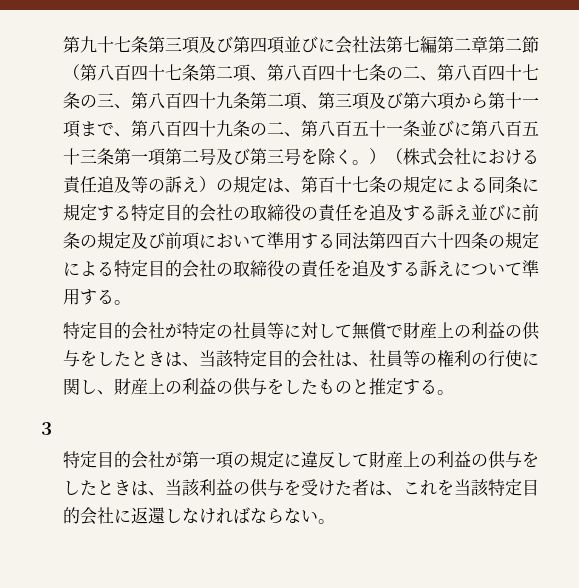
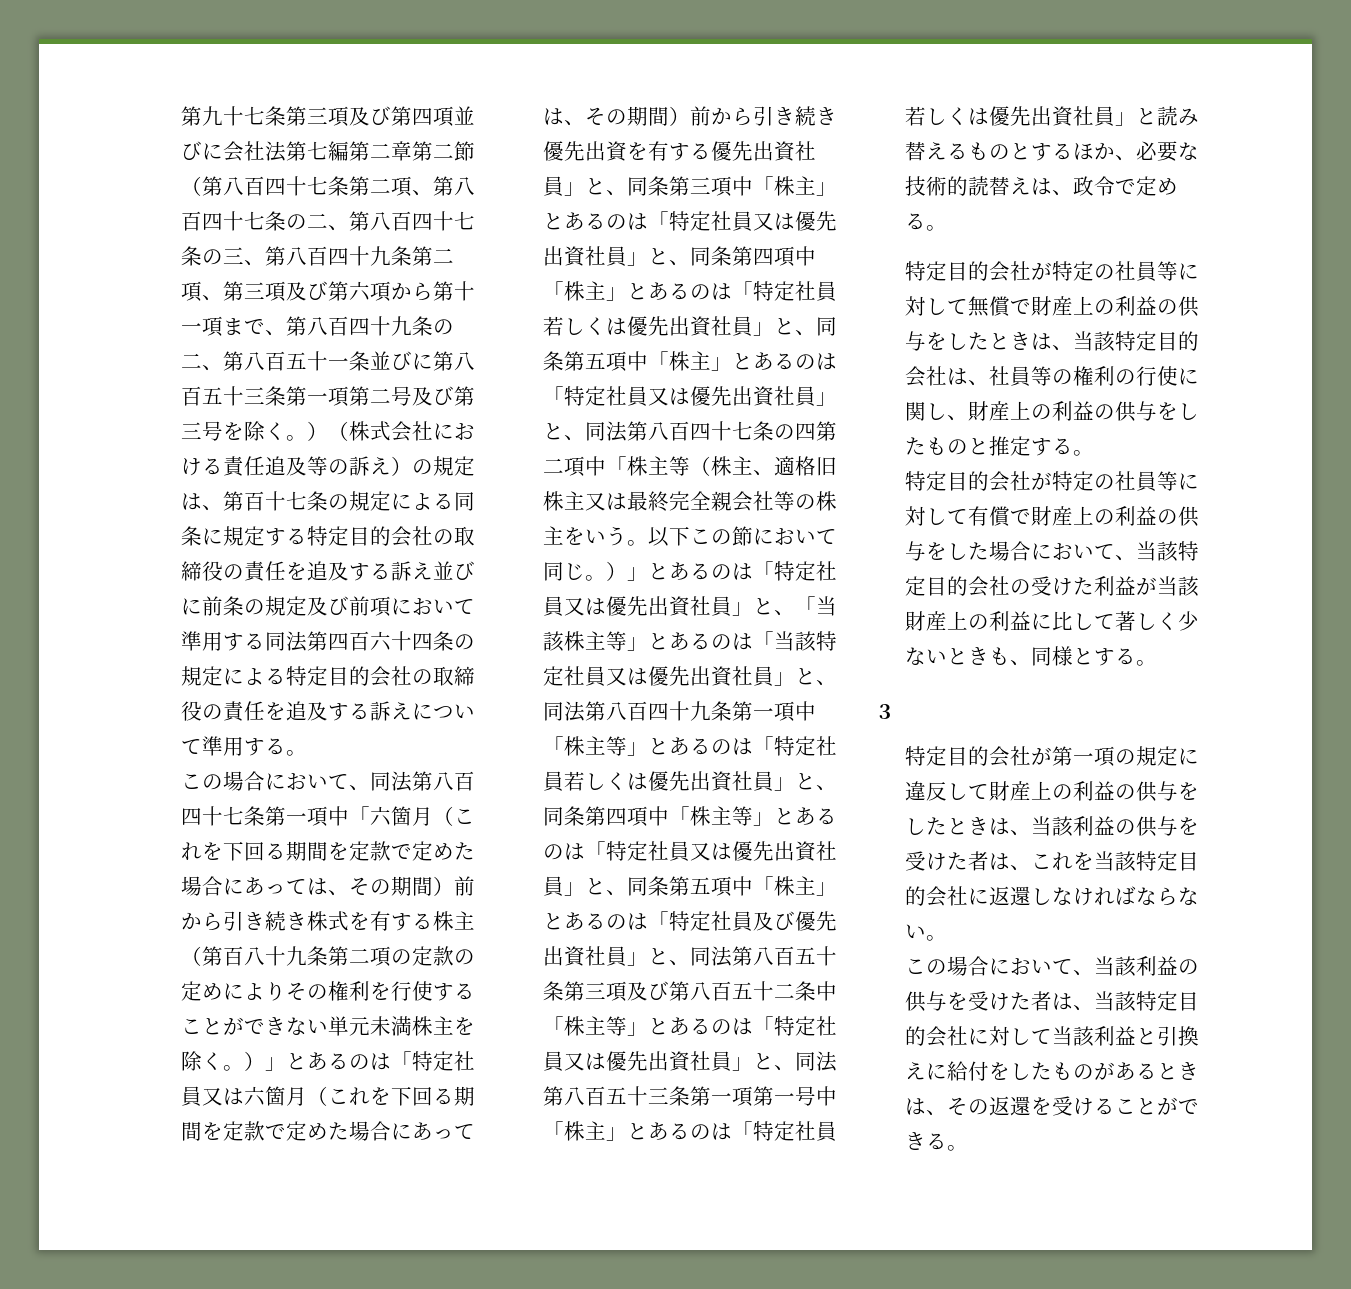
+ この場合において、同法第八百四十七条第一項中「六箇月（これを下回る期間を定款で定めた場合にあっては、その期間）前から引き続き株式を有する株主（第百八十九条第二項の定款の定めによりその権利を行使することができない単元未満株主を除く。）」とあるのは「特定社員又は六箇月（これを下回る期間を定款で定めた場合にあっては、その期間）前から引き続き優先出資を有する優先出資社員」と、同条第三項中「株主」とあるのは「特定社員又は優先出資社員」と、同条第四項中「株主」とあるのは「特定社員若しくは優先出資社員」と、同条第五項中「株主」とあるのは「特定社員又は優先出資社員」と、同法第八百四十七条の四第二項中「株主等（株主、適格旧株主又は最終完全親会社等の株主をいう。以下この節において同じ。）」とあるのは「特定社員又は優先出資社員」と、「当該株主等」とあるのは「当該特定社員又は優先出資社員」と、同法第八百四十九条第一項中「株主等」とあるのは「特定社員若しくは優先出資社員」と、同条第四項中「株主等」とあるのは「特定社員又は優先出資社員」と、同条第五項中「株主」とあるのは「特定社員及び優先出資社員」と、同法第八百五十条第三項及び第八百五十二条中「株主等」とあるのは「特定社員又は優先出資社員」と、同法第八百五十三条第一項第一号中「株主」とあるのは「特定社員若しくは優先出資社員」と読み替えるものとするほか、必要な技術的読替えは、政令で定める。
+ 特定目的会社が特定の社員等に対して有償で財産上の利益の供与をした場合において、当該特定目的会社の受けた利益が当該財産上の利益に比して著しく少ないときも、同様とする。
+ この場合において、当該利益の供与を受けた者は、当該特定目的会社に対して当該利益と引換えに給付をしたものがあるときは、その返還を受けることができる。

